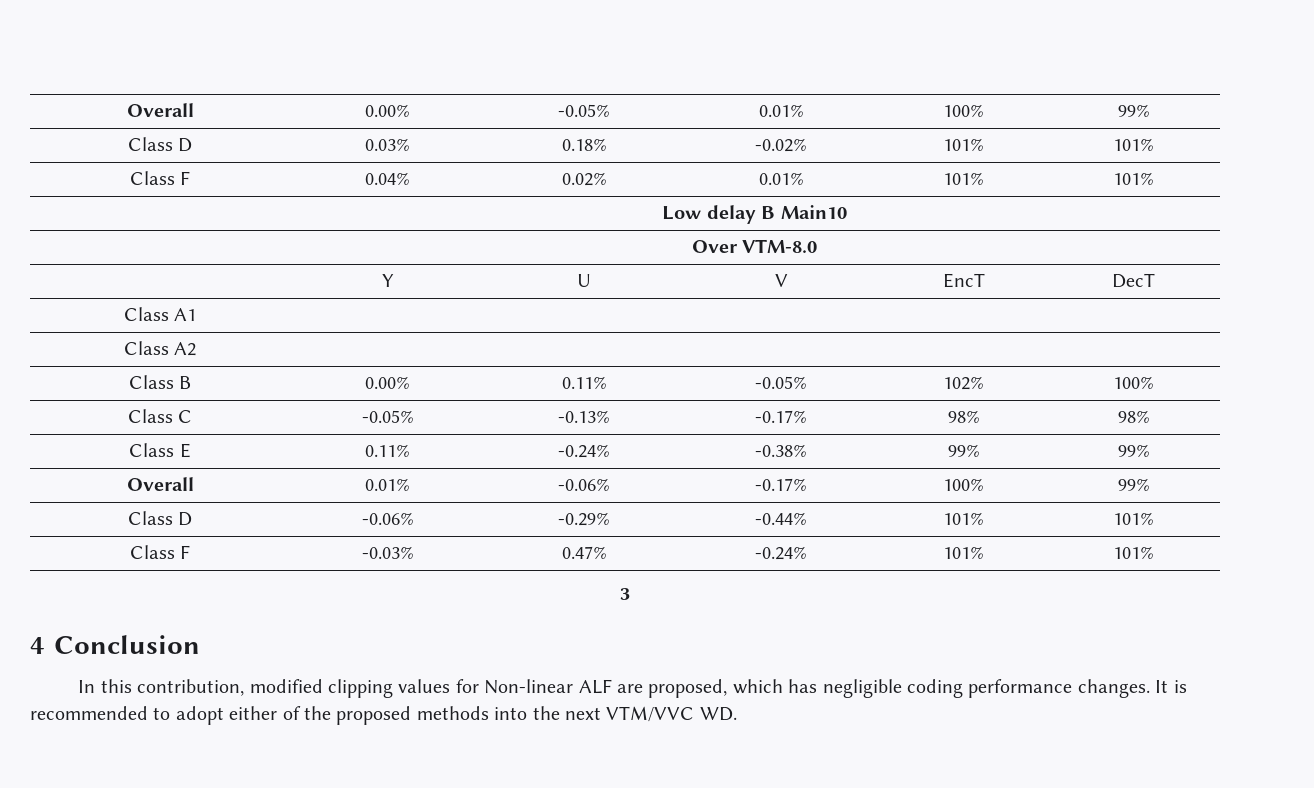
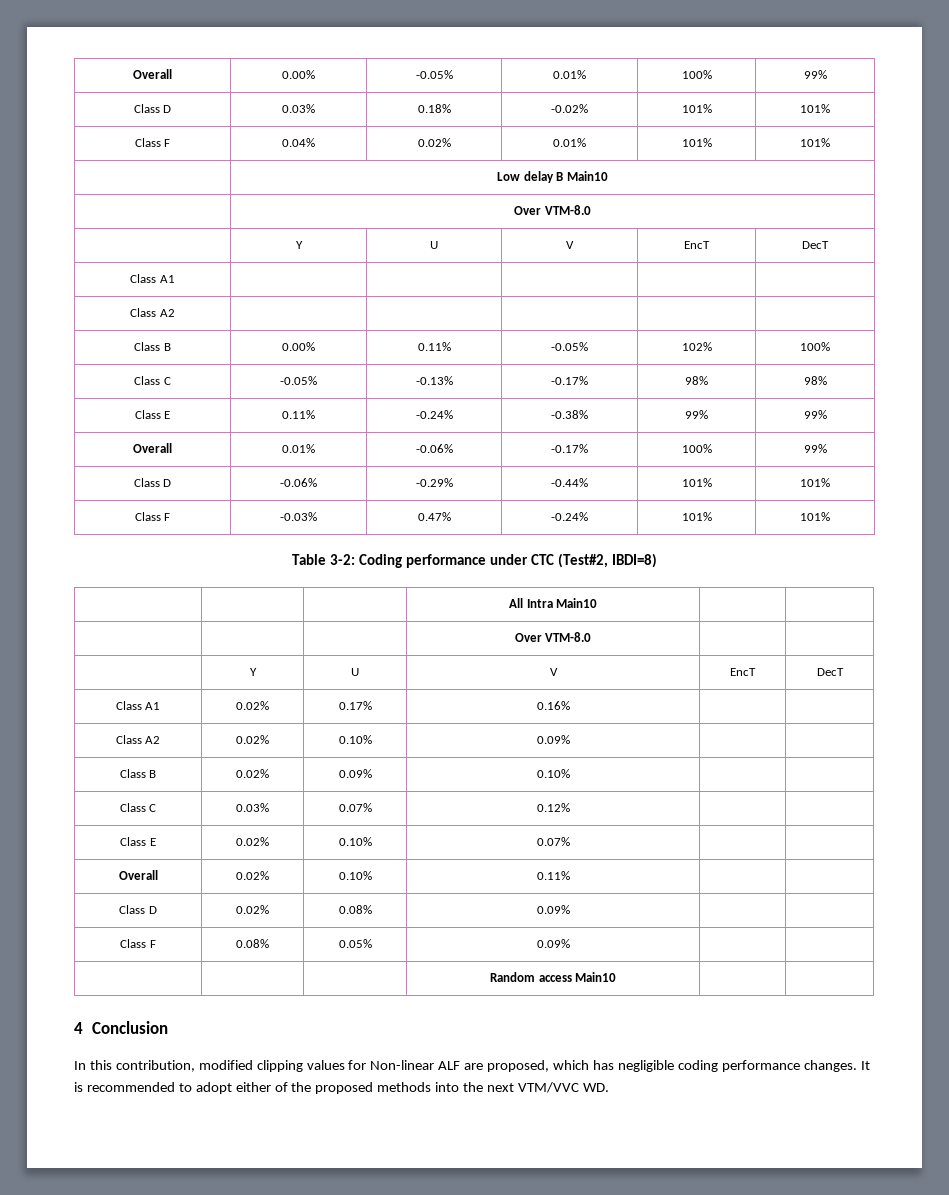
- 3
+ Table 3-2: Coding performance under CTC (Test#2, IBDI=8)
+ | | | All Intra Main10 | |
+ | | | Over VTM-8.0 | |
+ | Y | U | V | EncT | DecT
+ Class A1 | 0.02% | 0.17% | 0.16% | |
+ Class A2 | 0.02% | 0.10% | 0.09% | |
+ Class B | 0.02% | 0.09% | 0.10% | |
+ Class C | 0.03% | 0.07% | 0.12% | |
+ Class E | 0.02% | 0.10% | 0.07% | |
+ Overall | 0.02% | 0.10% | 0.11% | |
+ Class D | 0.02% | 0.08% | 0.09% | |
+ Class F | 0.08% | 0.05% | 0.09% | |
+ | | | Random access Main10 | |

